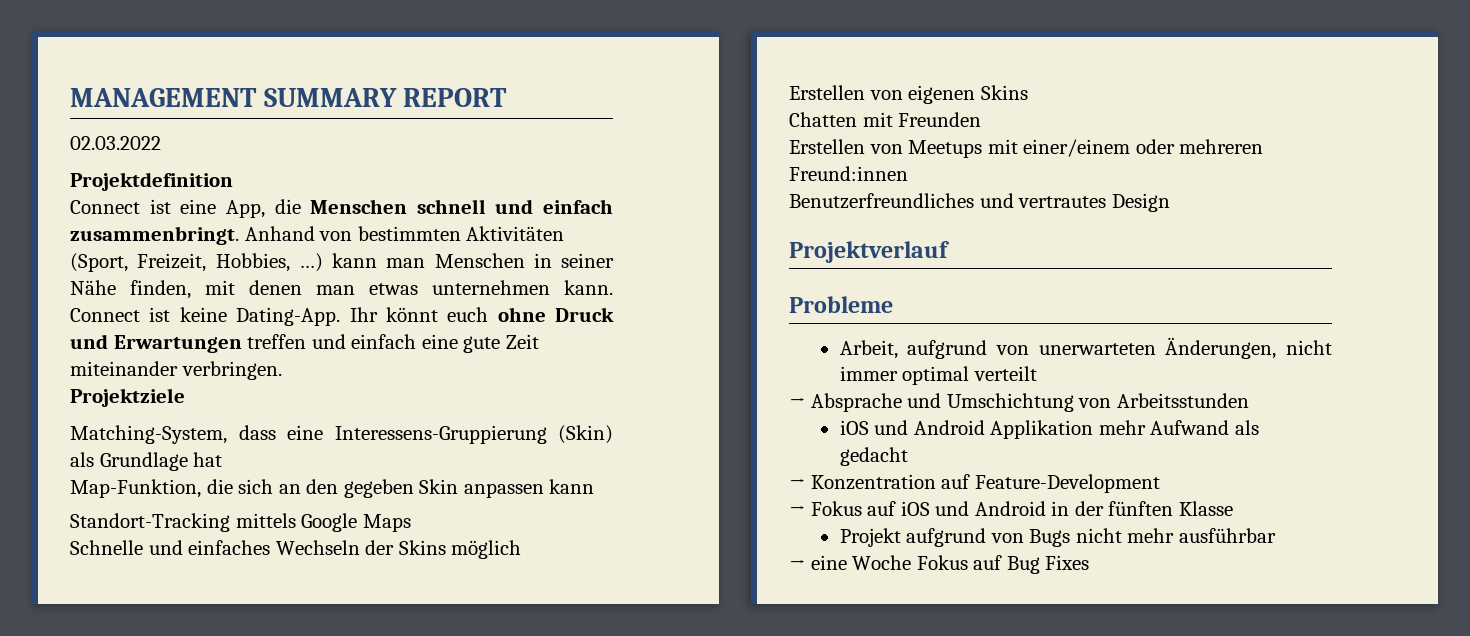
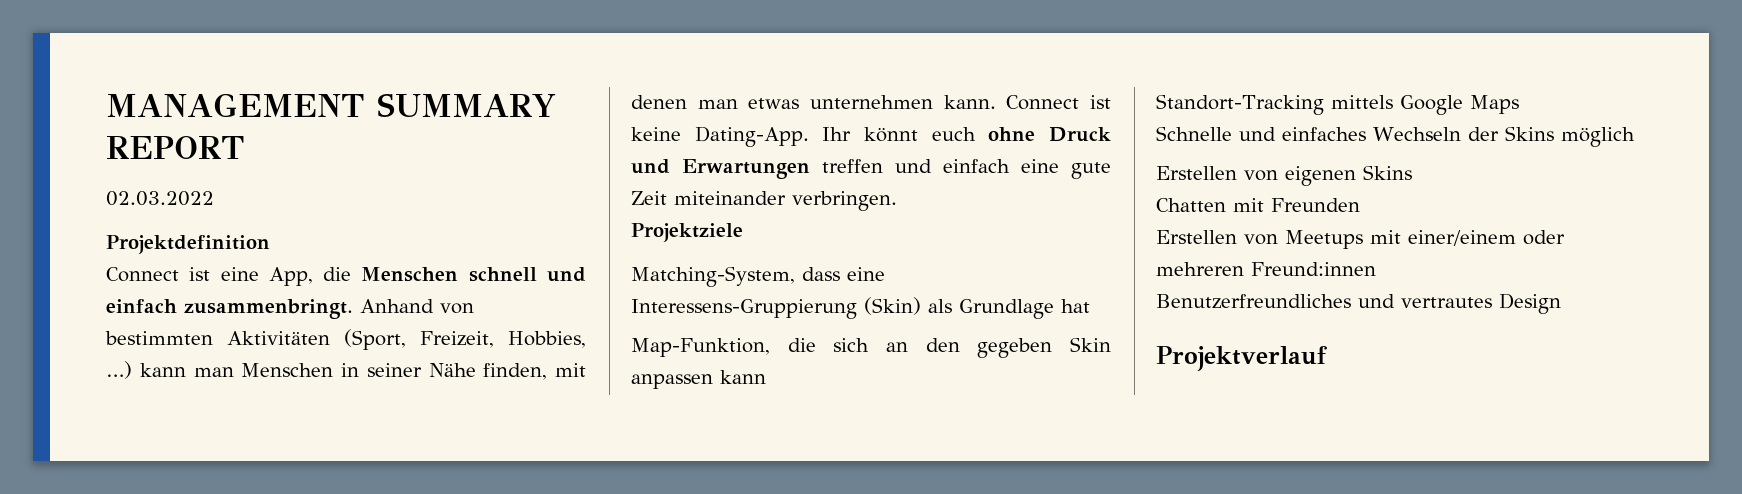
- Probleme
- Arbeit, aufgrund von unerwarteten Änderungen, nicht immer optimal verteilt
- → Absprache und Umschichtung von Arbeitsstunden
- iOS und Android Applikation mehr Aufwand als gedacht
- → Konzentration auf Feature-Development
- → Fokus auf iOS und Android in der fünften Klasse
- Projekt aufgrund von Bugs nicht mehr ausführbar
- → eine Woche Fokus auf Bug Fixes

